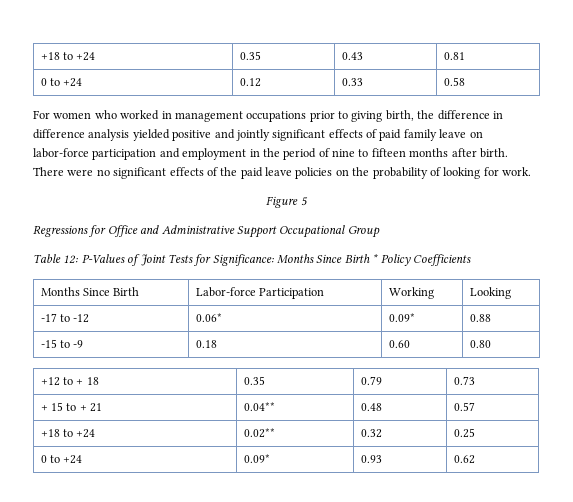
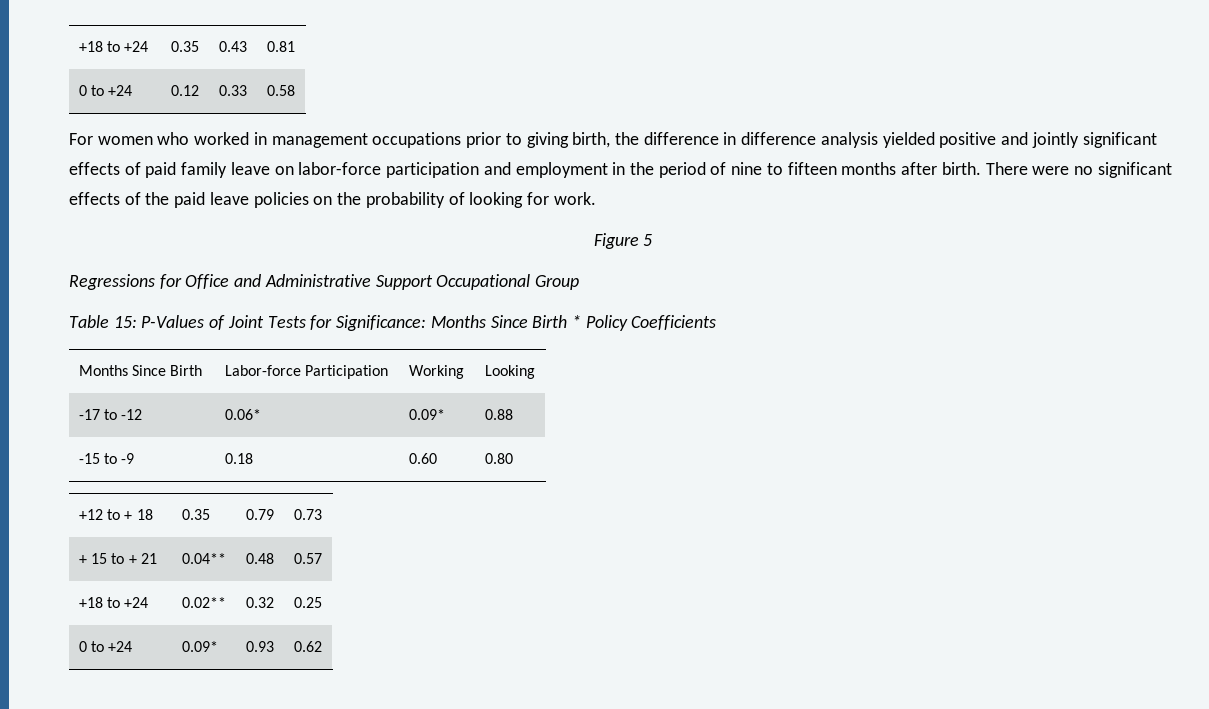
- Table 12: P-Values of Joint Tests for Significance: Months Since Birth * Policy Coefficients
+ Table 15: P-Values of Joint Tests for Significance: Months Since Birth * Policy Coefficients

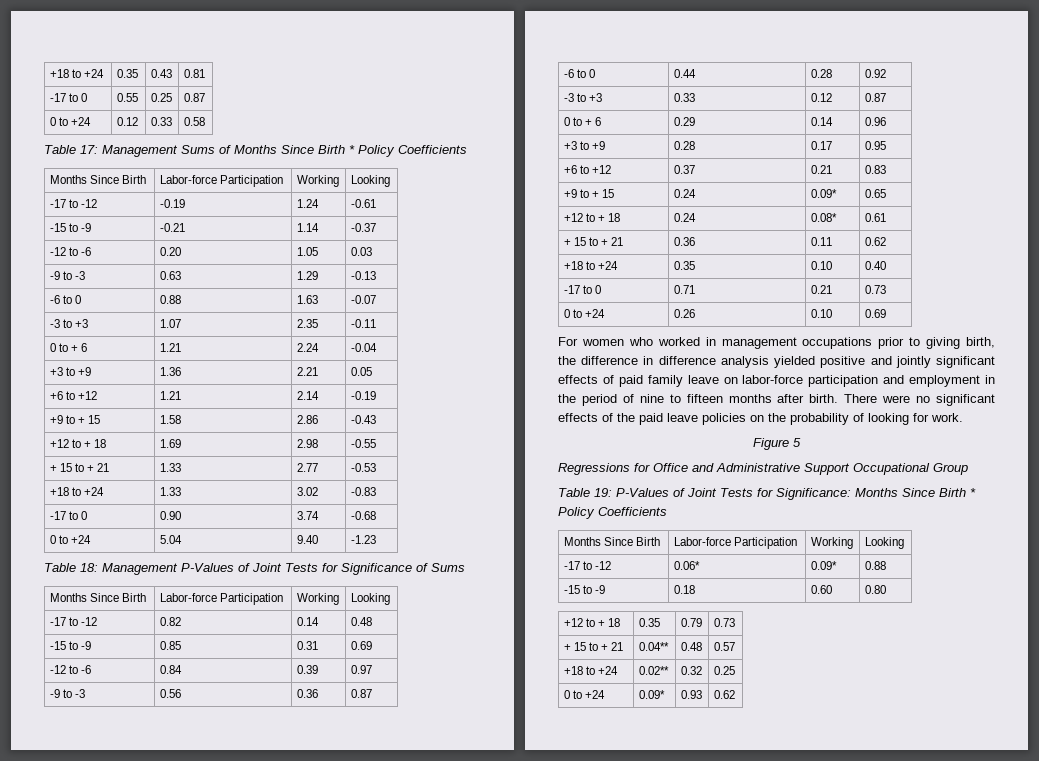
+ -17 to 0 | 0.55 | 0.25 | 0.87
+ Table 17: Management Sums of Months Since Birth * Policy Coefficients
+ Months Since Birth | Labor-force Participation | Working | Looking
+ -17 to -12 | -0.19 | 1.24 | -0.61
+ -15 to -9 | -0.21 | 1.14 | -0.37
+ -12 to -6 | 0.20 | 1.05 | 0.03
+ -9 to -3 | 0.63 | 1.29 | -0.13
+ -6 to 0 | 0.88 | 1.63 | -0.07
+ -3 to +3 | 1.07 | 2.35 | -0.11
+ 0 to + 6 | 1.21 | 2.24 | -0.04
+ +3 to +9 | 1.36 | 2.21 | 0.05
+ +6 to +12 | 1.21 | 2.14 | -0.19
+ +9 to + 15 | 1.58 | 2.86 | -0.43
+ +12 to + 18 | 1.69 | 2.98 | -0.55
+ + 15 to + 21 | 1.33 | 2.77 | -0.53
+ +18 to +24 | 1.33 | 3.02 | -0.83
+ -17 to 0 | 0.90 | 3.74 | -0.68
+ 0 to +24 | 5.04 | 9.40 | -1.23
+ Table 18: Management P-Values of Joint Tests for Significance of Sums
+ Months Since Birth | Labor-force Participation | Working | Looking
+ -17 to -12 | 0.82 | 0.14 | 0.48
+ -15 to -9 | 0.85 | 0.31 | 0.69
+ -12 to -6 | 0.84 | 0.39 | 0.97
+ -9 to -3 | 0.56 | 0.36 | 0.87
+ -6 to 0 | 0.44 | 0.28 | 0.92
+ -3 to +3 | 0.33 | 0.12 | 0.87
+ 0 to + 6 | 0.29 | 0.14 | 0.96
+ +3 to +9 | 0.28 | 0.17 | 0.95
+ +6 to +12 | 0.37 | 0.21 | 0.83
+ +9 to + 15 | 0.24 | 0.09* | 0.65
+ +12 to + 18 | 0.24 | 0.08* | 0.61
+ + 15 to + 21 | 0.36 | 0.11 | 0.62
+ +18 to +24 | 0.35 | 0.10 | 0.40
+ -17 to 0 | 0.71 | 0.21 | 0.73
+ 0 to +24 | 0.26 | 0.10 | 0.69
- Table 15: P-Values of Joint Tests for Significance: Months Since Birth * Policy Coefficients
+ Table 19: P-Values of Joint Tests for Significance: Months Since Birth * Policy Coefficients

